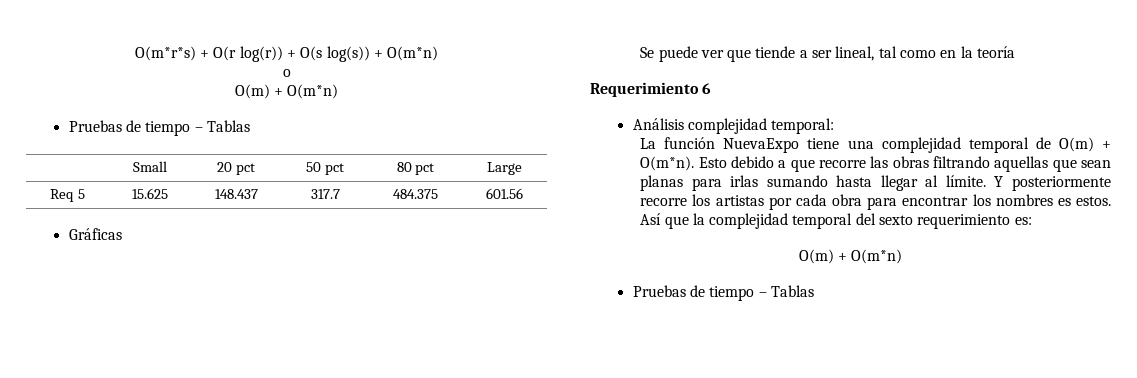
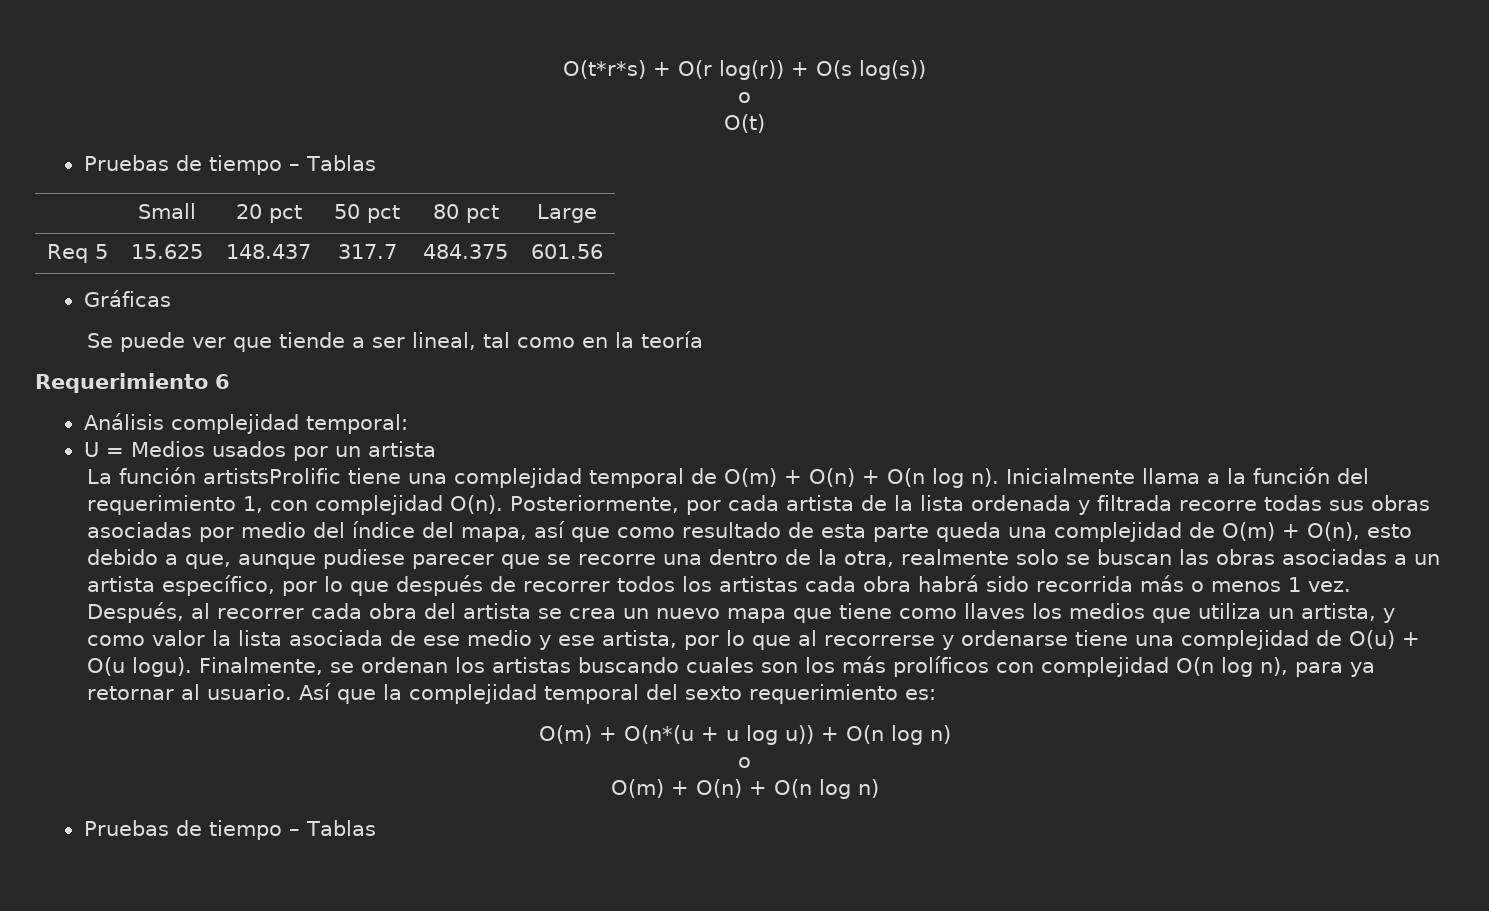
- O(m*r*s) + O(r log(r)) + O(s log(s)) + O(m*n)
+ O(t*r*s) + O(r log(r)) + O(s log(s))
  o
- O(m) + O(m*n)
+ O(t)
+ U = Medios usados por un artista
- La función NuevaExpo tiene una complejidad temporal de O(m) + O(m*n). Esto debido a que recorre las obras filtrando aquellas que sean planas para irlas sumando hasta llegar al límite. Y posteriormente recorre los artistas por cada obra para encontrar los nombres es estos.
+ La función artistsProlific tiene una complejidad temporal de O(m) + O(n) + O(n log n). Inicialmente llama a la función del requerimiento 1, con complejidad O(n). Posteriormente, por cada artista de la lista ordenada y filtrada recorre todas sus obras asociadas por medio del índice del mapa, así que como resultado de esta parte queda una complejidad de O(m) + O(n), esto debido a que, aunque pudiese parecer que se recorre una dentro de la otra, realmente solo se buscan las obras asociadas a un artista específico, por lo que después de recorrer todos los artistas cada obra habrá sido recorrida más o menos 1 vez. Después, al recorrer cada obra del artista se crea un nuevo mapa que tiene como llaves los medios que utiliza un artista, y como valor la lista asociada de ese medio y ese artista, por lo que al recorrerse y ordenarse tiene una complejidad de O(u) + O(u logu). Finalmente, se ordenan los artistas buscando cuales son los más prolíficos con complejidad O(n log n), para ya retornar al usuario.
  Así que la complejidad temporal del sexto requerimiento es:
- O(m) + O(m*n)
+ O(m) + O(n*(u + u log u)) + O(n log n)
+ o
+ O(m) + O(n) + O(n log n)

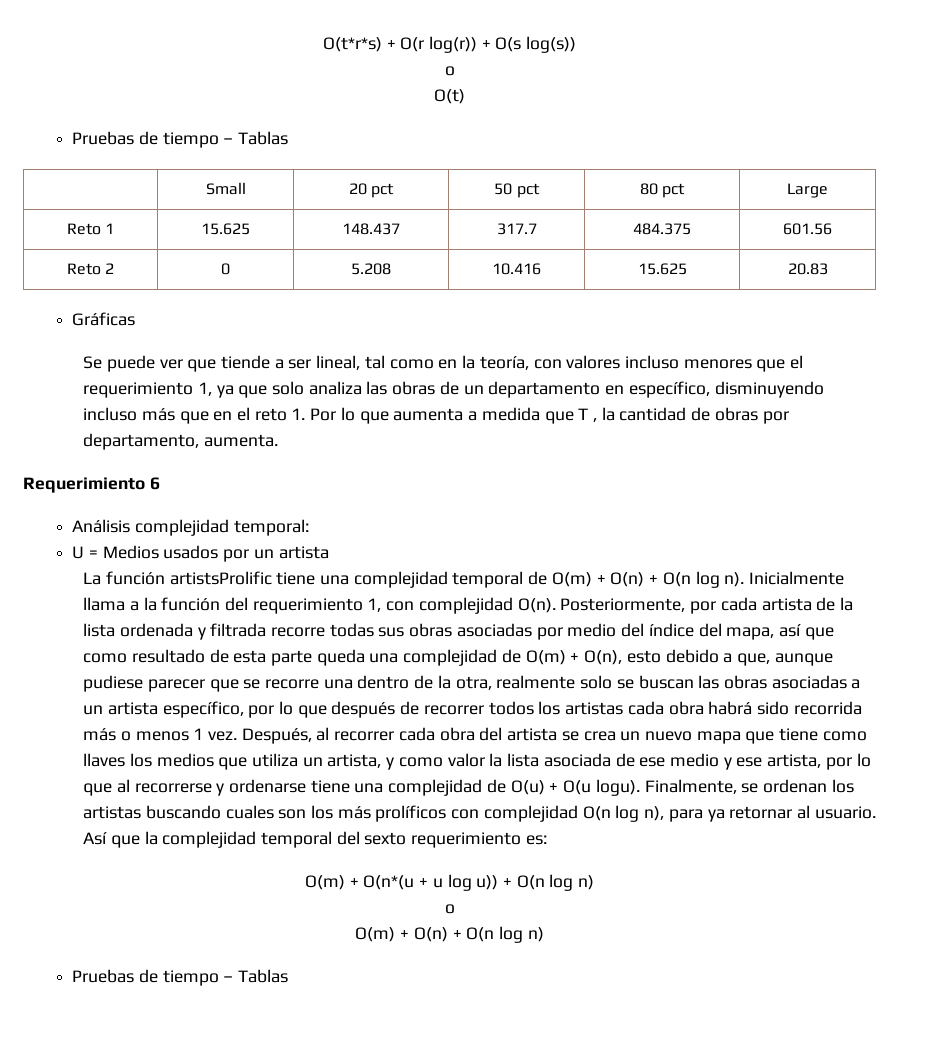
- Req 5 | 15.625 | 148.437 | 317.7 | 484.375 | 601.56
+ Reto 1 | 15.625 | 148.437 | 317.7 | 484.375 | 601.56
+ Reto 2 | 0 | 5.208 | 10.416 | 15.625 | 20.83
- Se puede ver que tiende a ser lineal, tal como en la teoría
+ Se puede ver que tiende a ser lineal, tal como en la teoría, con valores incluso menores que el requerimiento 1, ya que solo analiza las obras de un departamento en específico, disminuyendo incluso más que en el reto 1. Por lo que aumenta a medida que T , la cantidad de obras por departamento, aumenta.

